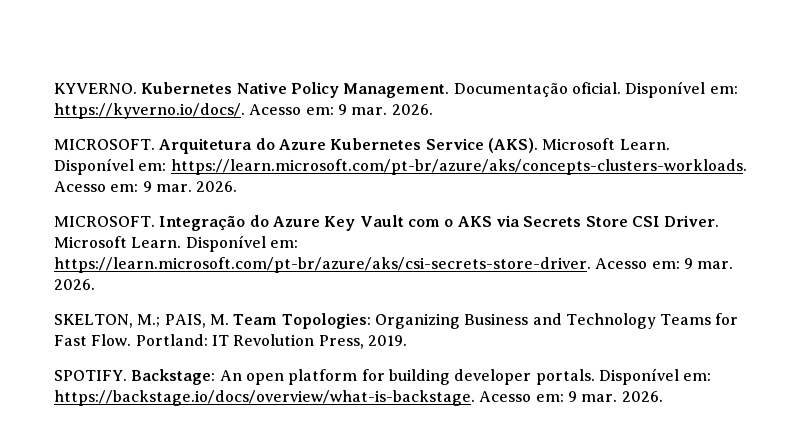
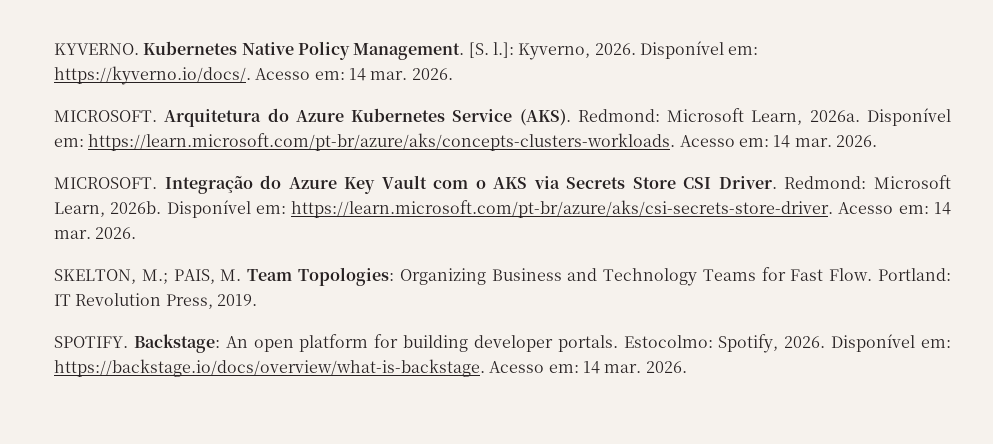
- Documentação oficial.
+ [S. l.]: Kyverno, 2026.
- Disponível em: https://kyverno.io/docs/. Acesso em: 9 mar.
+ Disponível em: https://kyverno.io/docs/. Acesso em: 14 mar.
- Arquitetura do Azure Kubernetes Service (AKS). Microsoft Learn.
+ Arquitetura do Azure Kubernetes Service (AKS). Redmond: Microsoft Learn, 2026a.
- Disponível em: https://learn.microsoft.com/pt-br/azure/aks/concepts-clusters-workloads. Acesso em: 9 mar.
+ Disponível em: https://learn.microsoft.com/pt-br/azure/aks/concepts-clusters-workloads. Acesso em: 14 mar.
- Integração do Azure Key Vault com o AKS via Secrets Store CSI Driver. Microsoft Learn.
+ Integração do Azure Key Vault com o AKS via Secrets Store CSI Driver. Redmond: Microsoft Learn, 2026b.
- Disponível em: https://learn.microsoft.com/pt-br/azure/aks/csi-secrets-store-driver. Acesso em: 9 mar.
+ Disponível em: https://learn.microsoft.com/pt-br/azure/aks/csi-secrets-store-driver. Acesso em: 14 mar.
+ Estocolmo: Spotify, 2026.
- Disponível em: https://backstage.io/docs/overview/what-is-backstage. Acesso em: 9 mar.
+ Disponível em: https://backstage.io/docs/overview/what-is-backstage. Acesso em: 14 mar.

